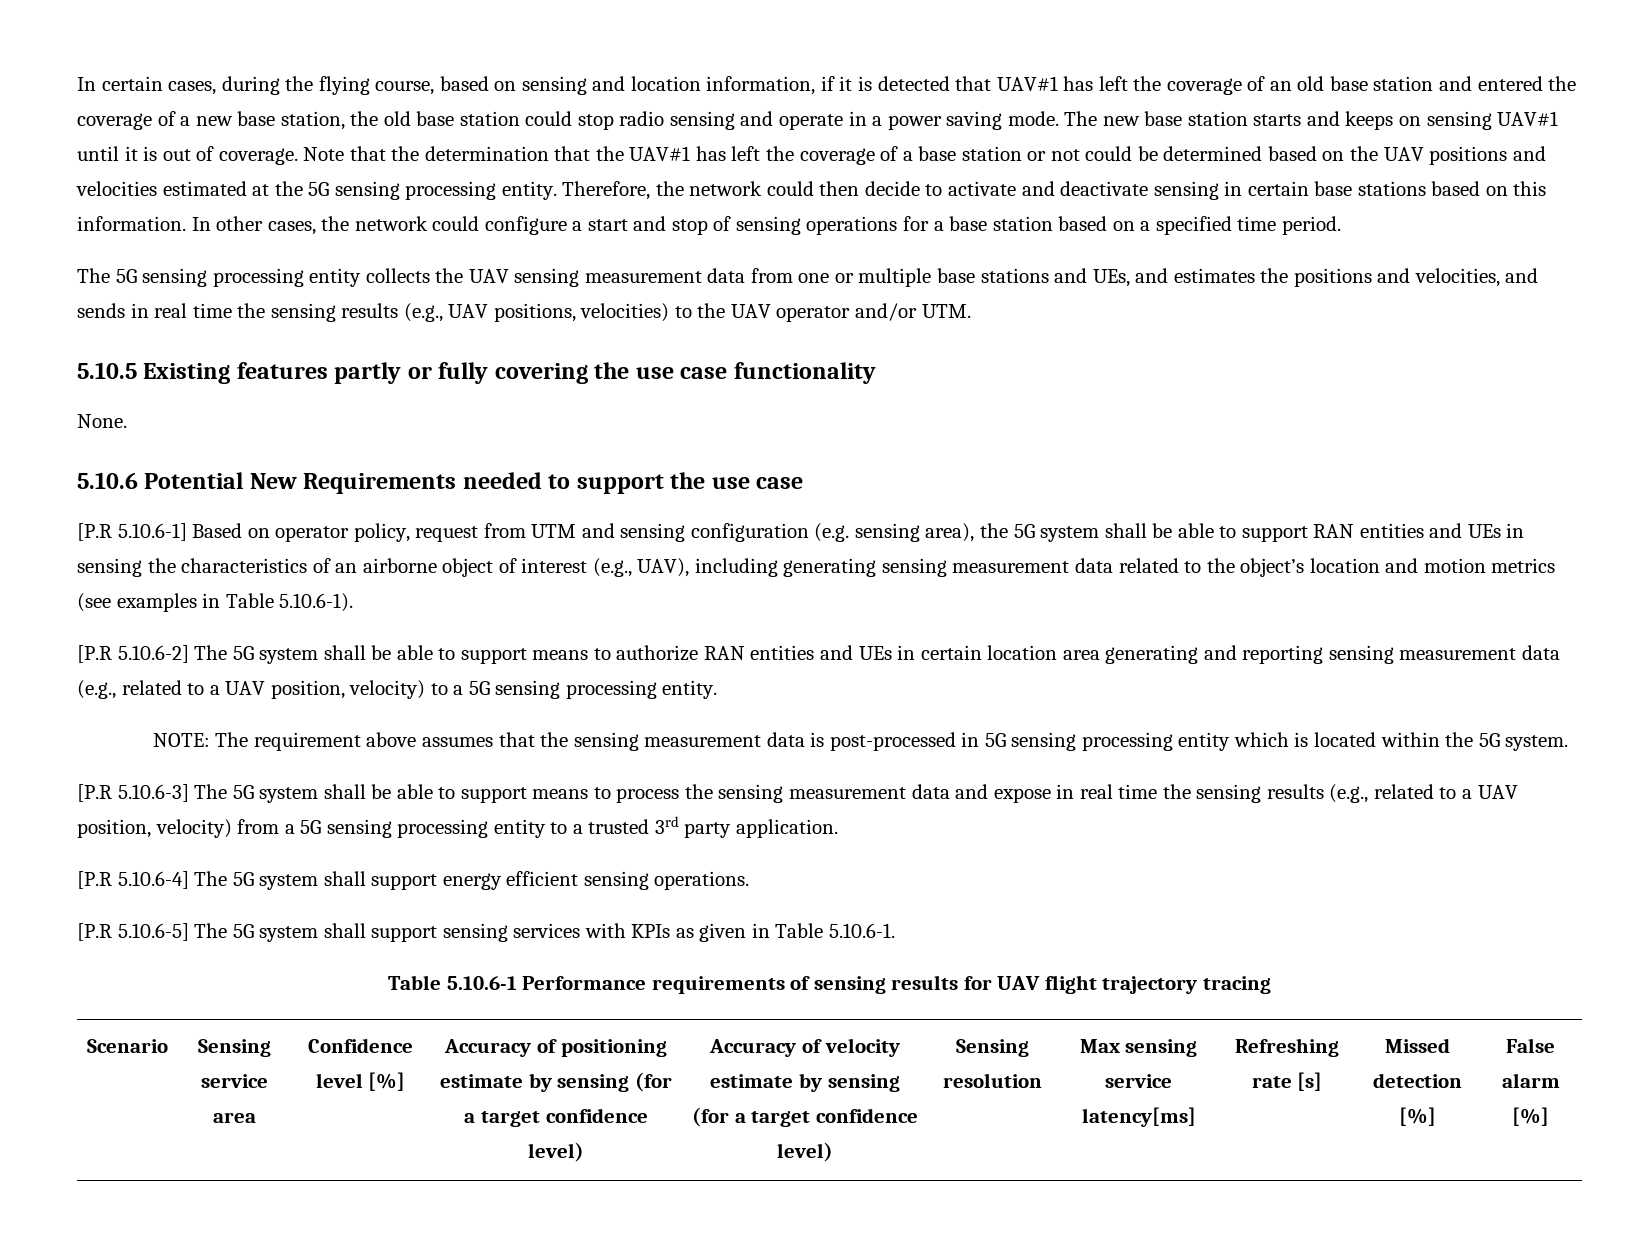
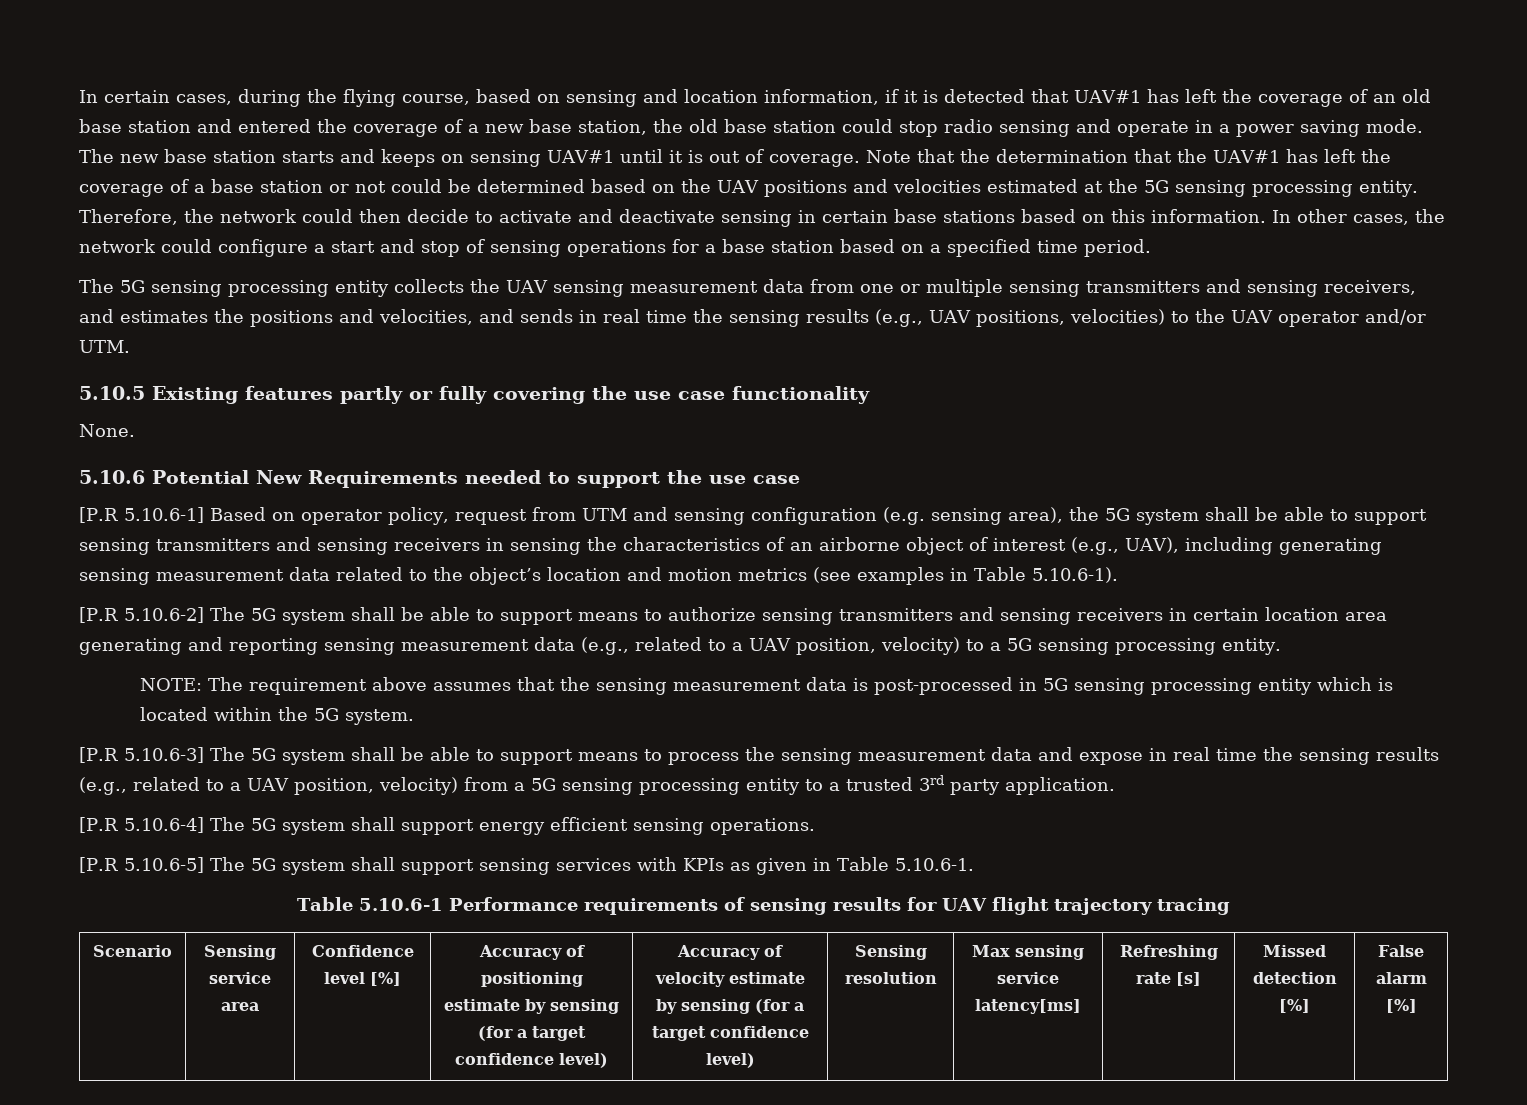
- The 5G sensing processing entity collects the UAV sensing measurement data from one or multiple base stations and UEs, and estimates the positions and velocities, and sends in real time the sensing results (e.g., UAV positions, velocities) to the UAV operator and/or UTM.
+ The 5G sensing processing entity collects the UAV sensing measurement data from one or multiple sensing transmitters and sensing receivers, and estimates the positions and velocities, and sends in real time the sensing results (e.g., UAV positions, velocities) to the UAV operator and/or UTM.
- [P.R 5.10.6-1] Based on operator policy, request from UTM and sensing configuration (e.g. sensing area), the 5G system shall be able to support RAN entities and UEs in sensing the characteristics of an airborne object of interest (e.g., UAV), including generating sensing measurement data related to the object’s location and motion metrics (see examples in Table 5.10.6-1).
+ [P.R 5.10.6-1] Based on operator policy, request from UTM and sensing configuration (e.g. sensing area), the 5G system shall be able to support sensing transmitters and sensing receivers in sensing the characteristics of an airborne object of interest (e.g., UAV), including generating sensing measurement data related to the object’s location and motion metrics (see examples in Table 5.10.6-1).
- [P.R 5.10.6-2] The 5G system shall be able to support means to authorize RAN entities and UEs in certain location area generating and reporting sensing measurement data (e.g., related to a UAV position, velocity) to a 5G sensing processing entity.
+ [P.R 5.10.6-2] The 5G system shall be able to support means to authorize sensing transmitters and sensing receivers in certain location area generating and reporting sensing measurement data (e.g., related to a UAV position, velocity) to a 5G sensing processing entity.

